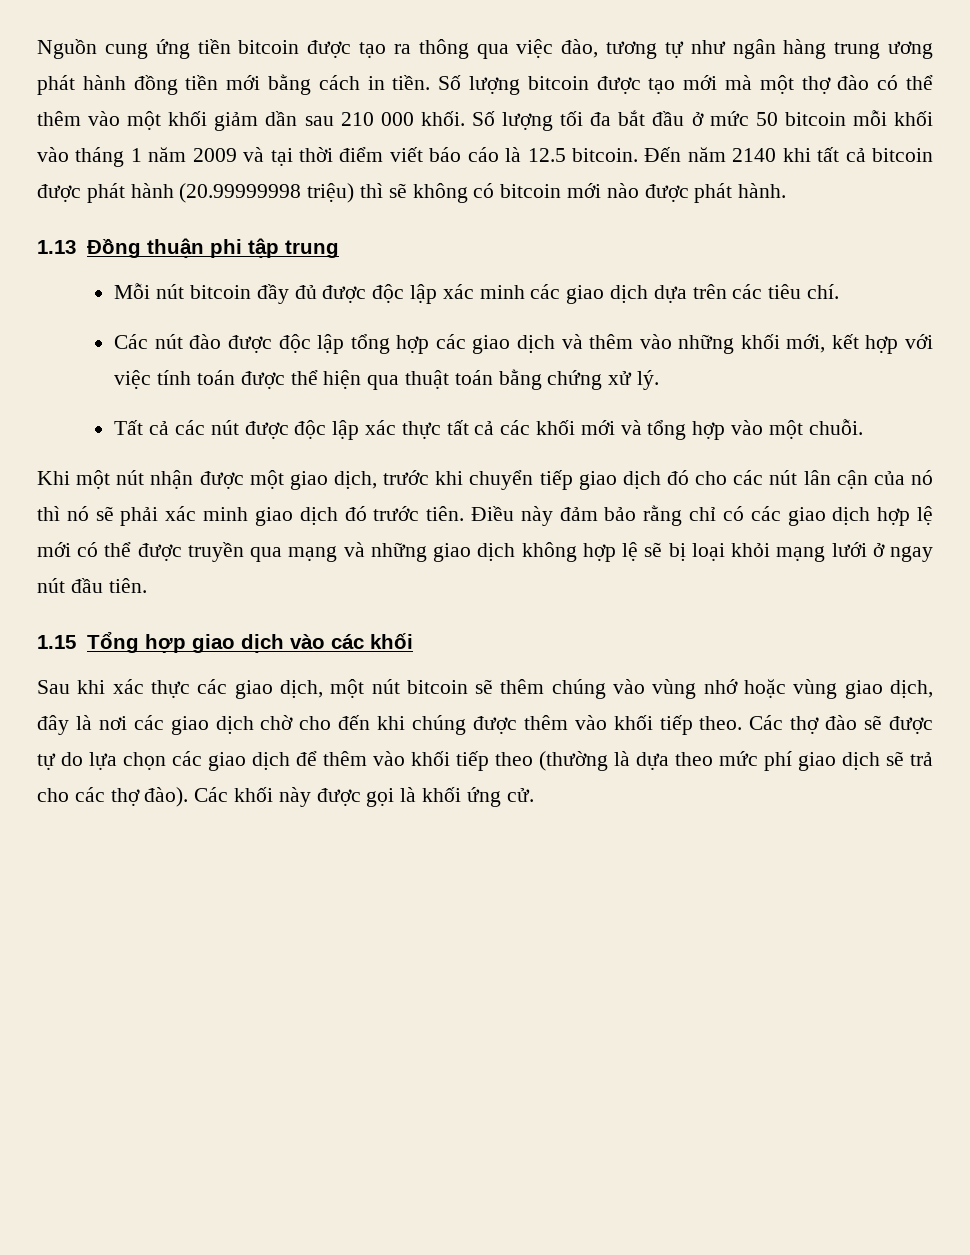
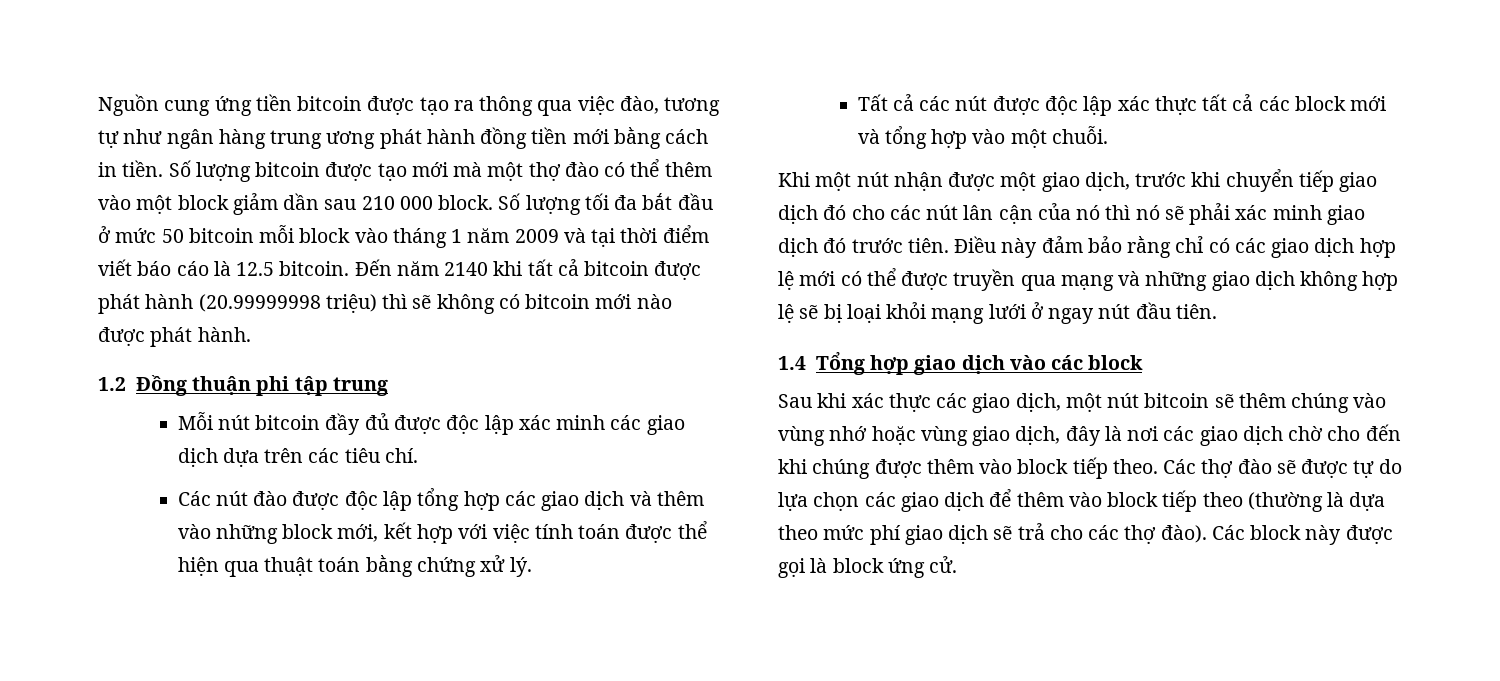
- Số lượng bitcoin được tạo mới mà một thợ đào có thể thêm vào một khối giảm dần sau 210 000 khối.
+ Số lượng bitcoin được tạo mới mà một thợ đào có thể thêm vào một block giảm dần sau 210 000 block.
- Số lượng tối đa bắt đầu ở mức 50 bitcoin mỗi khối vào tháng 1 năm 2009 và tại thời điểm viết báo cáo là 12.5 bitcoin.
+ Số lượng tối đa bắt đầu ở mức 50 bitcoin mỗi block vào tháng 1 năm 2009 và tại thời điểm viết báo cáo là 12.5 bitcoin.
- 1.13 Đồng thuận phi tập trung
+ 1.2 Đồng thuận phi tập trung
- Các nút đào được độc lập tổng hợp các giao dịch và thêm vào những khối mới, kết hợp với việc tính toán được thể hiện qua thuật toán bằng chứng xử lý.
+ Các nút đào được độc lập tổng hợp các giao dịch và thêm vào những block mới, kết hợp với việc tính toán được thể hiện qua thuật toán bằng chứng xử lý.
- Tất cả các nút được độc lập xác thực tất cả các khối mới và tổng hợp vào một chuỗi.
+ Tất cả các nút được độc lập xác thực tất cả các block mới và tổng hợp vào một chuỗi.
- 1.15 Tổng hợp giao dịch vào các khối
+ 1.4 Tổng hợp giao dịch vào các block
- Sau khi xác thực các giao dịch, một nút bitcoin sẽ thêm chúng vào vùng nhớ hoặc vùng giao dịch, đây là nơi các giao dịch chờ cho đến khi chúng được thêm vào khối tiếp theo.
+ Sau khi xác thực các giao dịch, một nút bitcoin sẽ thêm chúng vào vùng nhớ hoặc vùng giao dịch, đây là nơi các giao dịch chờ cho đến khi chúng được thêm vào block tiếp theo.
- Các thợ đào sẽ được tự do lựa chọn các giao dịch để thêm vào khối tiếp theo (thường là dựa theo mức phí giao dịch sẽ trả cho các thợ đào).
+ Các thợ đào sẽ được tự do lựa chọn các giao dịch để thêm vào block tiếp theo (thường là dựa theo mức phí giao dịch sẽ trả cho các thợ đào).
- Các khối này được gọi là khối ứng cử.
+ Các block này được gọi là block ứng cử.

